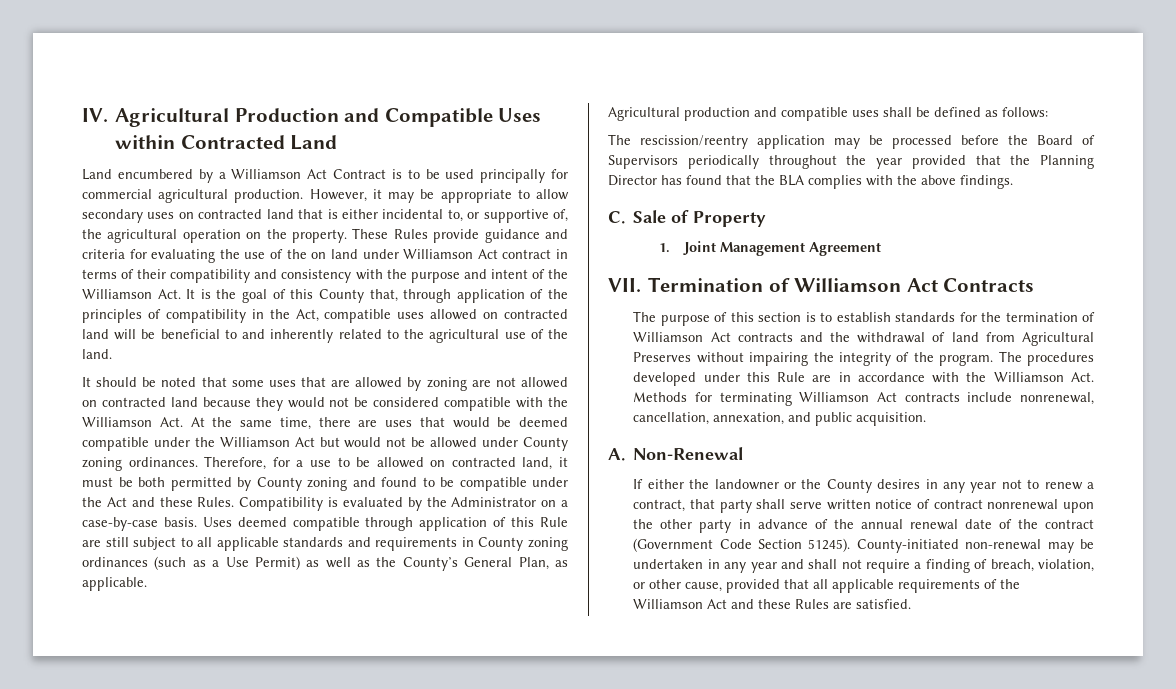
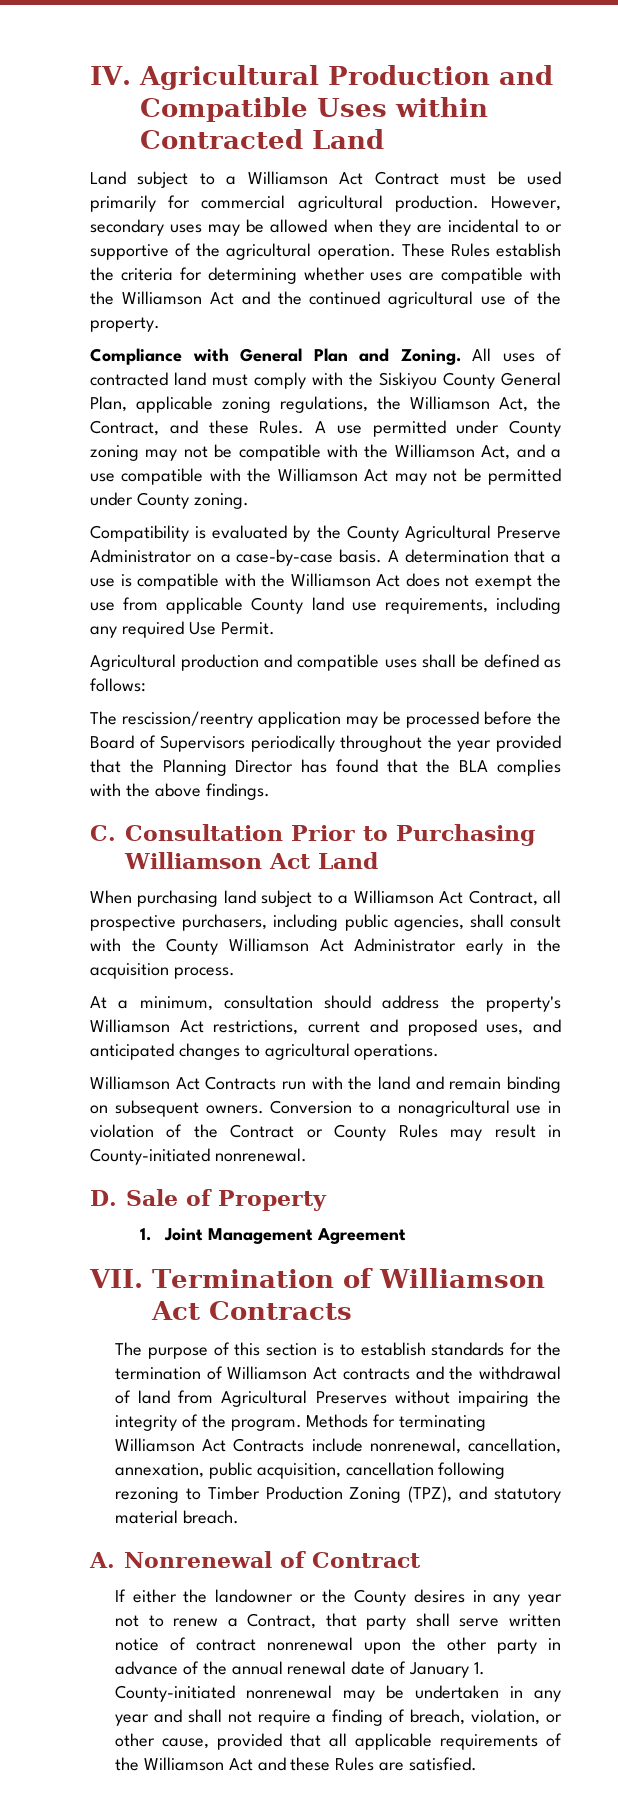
- Land encumbered by a Williamson Act Contract is to be used principally for commercial agricultural production.
+ Land subject to a Williamson Act Contract must be used primarily for commercial agricultural production.
- However, it may be appropriate to allow secondary uses on contracted land that is either incidental to, or supportive of, the agricultural operation on the property. These Rules provide guidance and criteria for evaluating the use of the on land under Williamson Act contract in terms of their compatibility and consistency with the purpose and intent of the Williamson Act. It is the goal of this County that, through application of the principles of compatibility in the Act, compatible uses allowed on contracted land will be beneficial to and inherently related to the agricultural use of the land.
- It should be noted that some uses that are allowed by zoning are not allowed on contracted land because they would not be considered compatible with the Williamson Act. At the same time, there are uses that would be deemed compatible under the Williamson Act but would not be allowed under County zoning ordinances. Therefore, for a use to be allowed on contracted land, it must be both permitted by County zoning and found to be compatible under the Act and these Rules. Compatibility is evaluated by the Administrator on a case-by-case basis.
+ However, secondary uses may be allowed when they are incidental to or supportive of the agricultural operation. These Rules establish the criteria for determining whether uses are compatible with the Williamson Act and the continued agricultural use of the property.
+ Compliance with General Plan and Zoning. All uses of contracted land must comply with the Siskiyou County General Plan, applicable zoning regulations, the Williamson Act, the Contract, and these Rules. A use permitted under County zoning may not be compatible with the Williamson Act, and a use compatible with the Williamson Act may not be permitted under County zoning.
+ Compatibility is evaluated by the County Agricultural Preserve Administrator on a case-by-case basis.
- Uses deemed compatible through application of this Rule are still subject to all applicable standards and requirements in County zoning ordinances (such as a Use Permit) as well as the County’s General Plan, as applicable.
+ A determination that a use is compatible with the Williamson Act does not exempt the use from applicable County land use requirements, including any required Use Permit.
- C. Sale of Property
+ C. Consultation Prior to Purchasing Williamson Act Land
+ When purchasing land subject to a Williamson Act Contract, all prospective purchasers, including public agencies, shall consult with the County Williamson Act Administrator early in the acquisition process.
+ At a minimum, consultation should address the property's Williamson Act restrictions, current and proposed uses, and anticipated changes to agricultural operations.
+ Williamson Act Contracts run with the land and remain binding on subsequent owners. Conversion to a nonagricultural use in violation of the Contract or County Rules may result in County-initiated nonrenewal.
+ D. Sale of Property
- The procedures developed under this Rule are in accordance with the Williamson Act. Methods for terminating Williamson Act contracts include nonrenewal, cancellation, annexation, and public acquisition.
- A. Non-Renewal
+ Methods for terminating Williamson Act Contracts include nonrenewal, cancellation, annexation, public acquisition, cancellation following rezoning to Timber Production Zoning (TPZ), and statutory material breach.
+ A. Nonrenewal of Contract
- If either the landowner or the County desires in any year not to renew a contract, that party shall serve written notice of contract nonrenewal upon the other party in advance of the annual renewal date of the contract (Government Code Section 51245). County-initiated non-renewal may be undertaken in any year and shall not require a finding of breach, violation, or other cause, provided that all applicable requirements of the Williamson Act and these Rules are satisfied.
+ If either the landowner or the County desires in any year not to renew a Contract, that party shall serve written notice of contract nonrenewal upon the other party in advance of the annual renewal date of January 1. County-initiated nonrenewal may be undertaken in any year and shall not require a finding of breach, violation, or other cause, provided that all applicable requirements of the Williamson Act and these Rules are satisfied.

